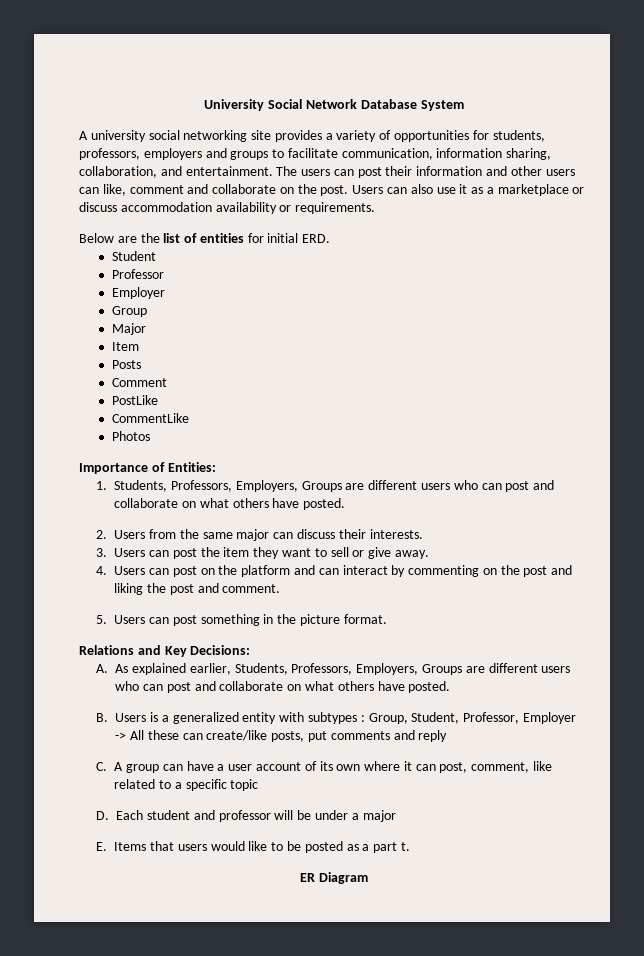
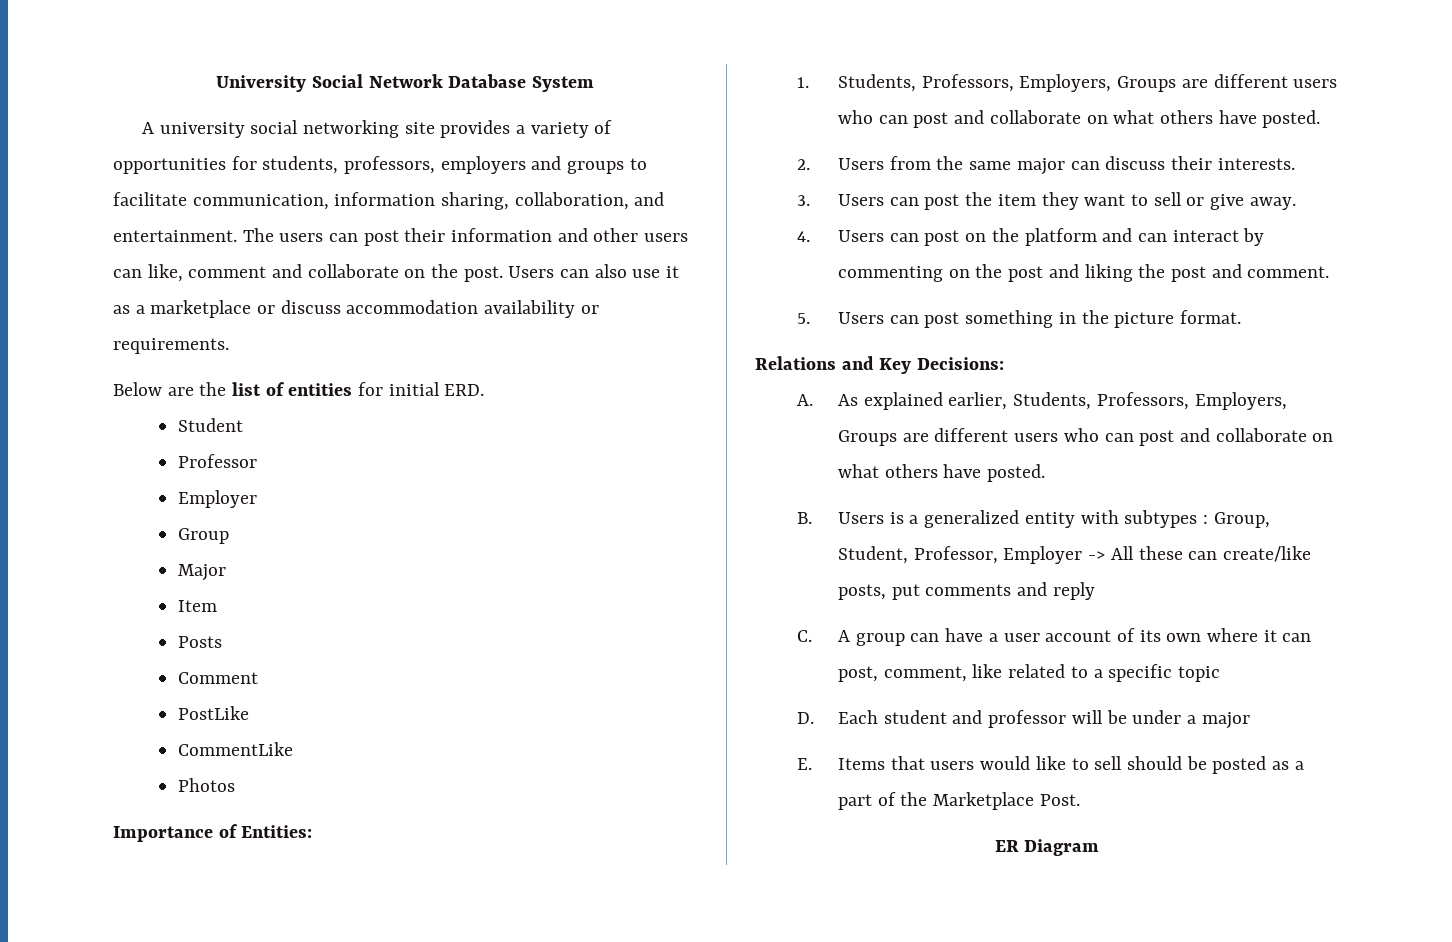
- E. Items that users would like to be posted as a part t.
+ E. Items that users would like to sell should be posted as a part of the Marketplace Post.

